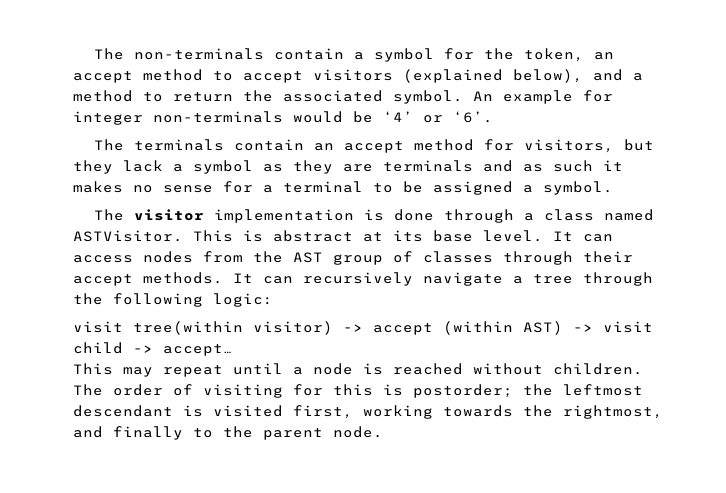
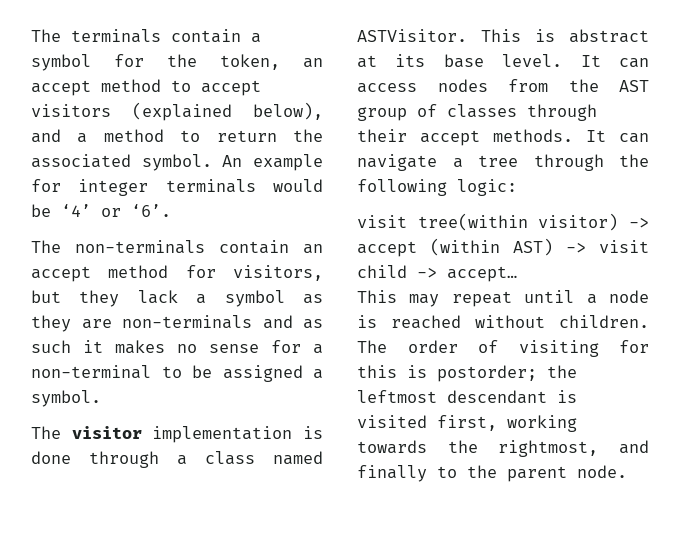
- The non-terminals contain a symbol for the token, an accept method to accept visitors (explained below), and a method to return the associated symbol.
+ The terminals contain a symbol for the token, an accept method to accept visitors (explained below), and a method to return the associated symbol.
- An example for integer non-terminals would be ‘4’ or ‘6’.
+ An example for integer terminals would be ‘4’ or ‘6’.
- The terminals contain an accept method for visitors, but they lack a symbol as they are terminals and as such it makes no sense for a terminal to be assigned a symbol.
+ The non-terminals contain an accept method for visitors, but they lack a symbol as they are non-terminals and as such it makes no sense for a non-terminal to be assigned a symbol.
- It can recursively navigate a tree through the following logic:
+ It can navigate a tree through the following logic:

